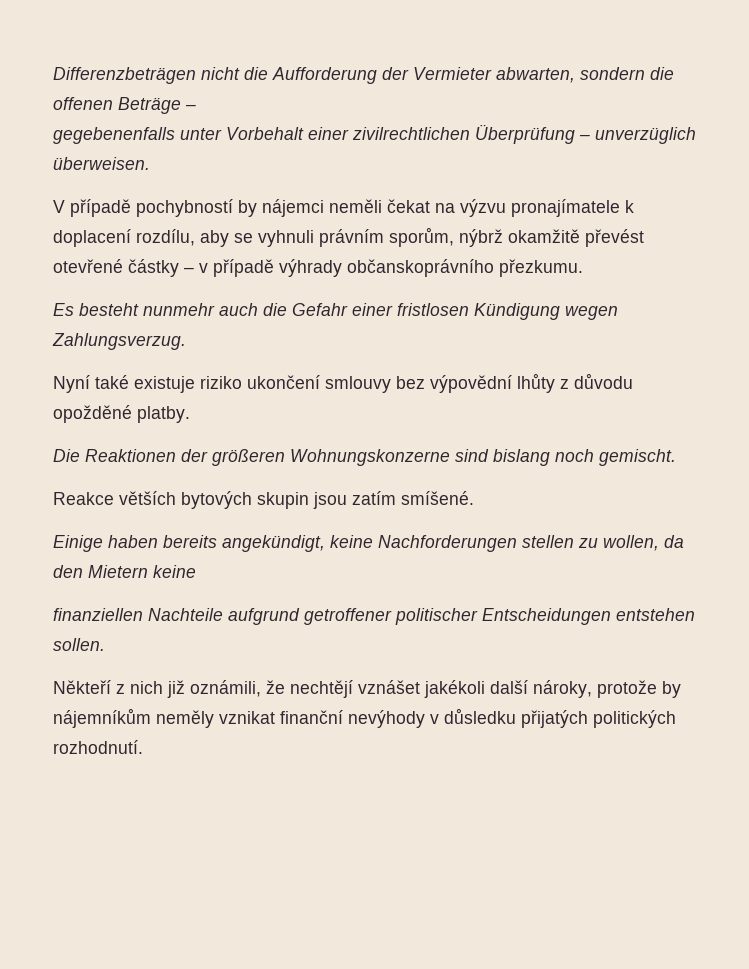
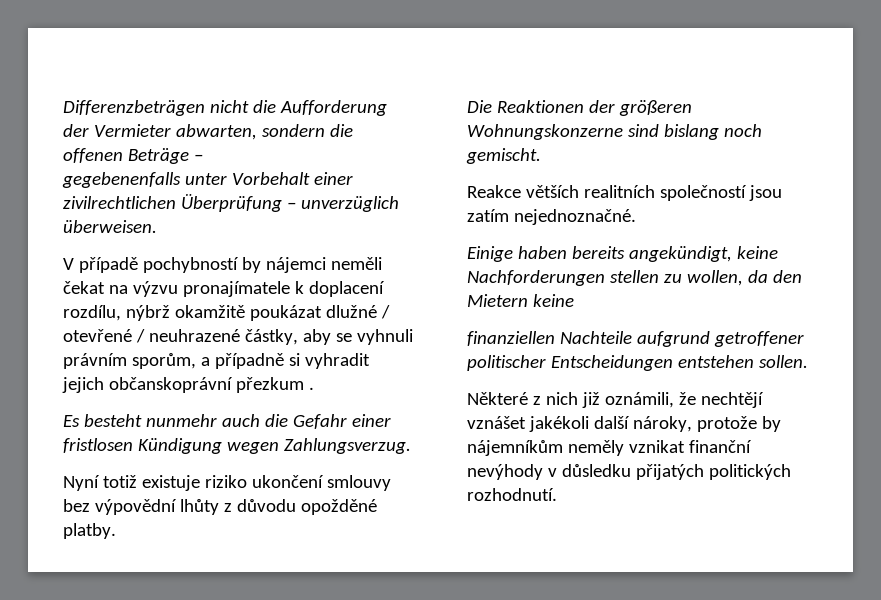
- V případě pochybností by nájemci neměli čekat na výzvu pronajímatele k doplacení rozdílu, aby se vyhnuli právním sporům, nýbrž okamžitě převést otevřené částky – v případě výhrady občanskoprávního přezkumu.
+ V případě pochybností by nájemci neměli čekat na výzvu pronajímatele k doplacení rozdílu, nýbrž okamžitě poukázat dlužné / otevřené / neuhrazené částky, aby se vyhnuli právním sporům, a případně si vyhradit jejich občanskoprávní přezkum .
- Nyní také existuje riziko ukončení smlouvy bez výpovědní lhůty z důvodu opožděné platby.
+ Nyní totiž existuje riziko ukončení smlouvy bez výpovědní lhůty z důvodu opožděné platby.
- Reakce větších bytových skupin jsou zatím smíšené.
+ Reakce větších realitních společností jsou zatím nejednoznačné.
- Někteří z nich již oznámili, že nechtějí vznášet jakékoli další nároky, protože by nájemníkům neměly vznikat finanční nevýhody v důsledku přijatých politických rozhodnutí.
+ Některé z nich již oznámili, že nechtějí vznášet jakékoli další nároky, protože by nájemníkům neměly vznikat finanční nevýhody v důsledku přijatých politických rozhodnutí.

